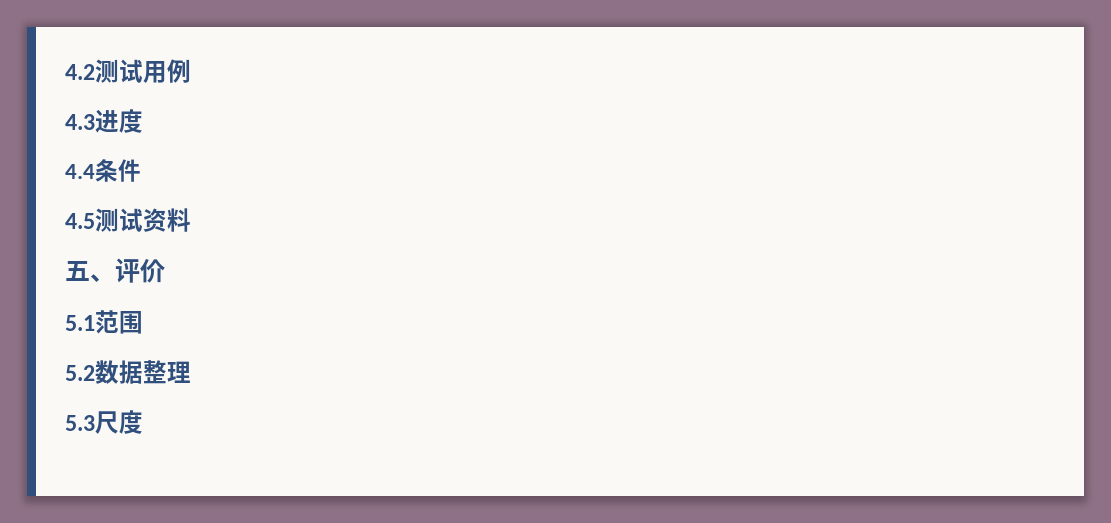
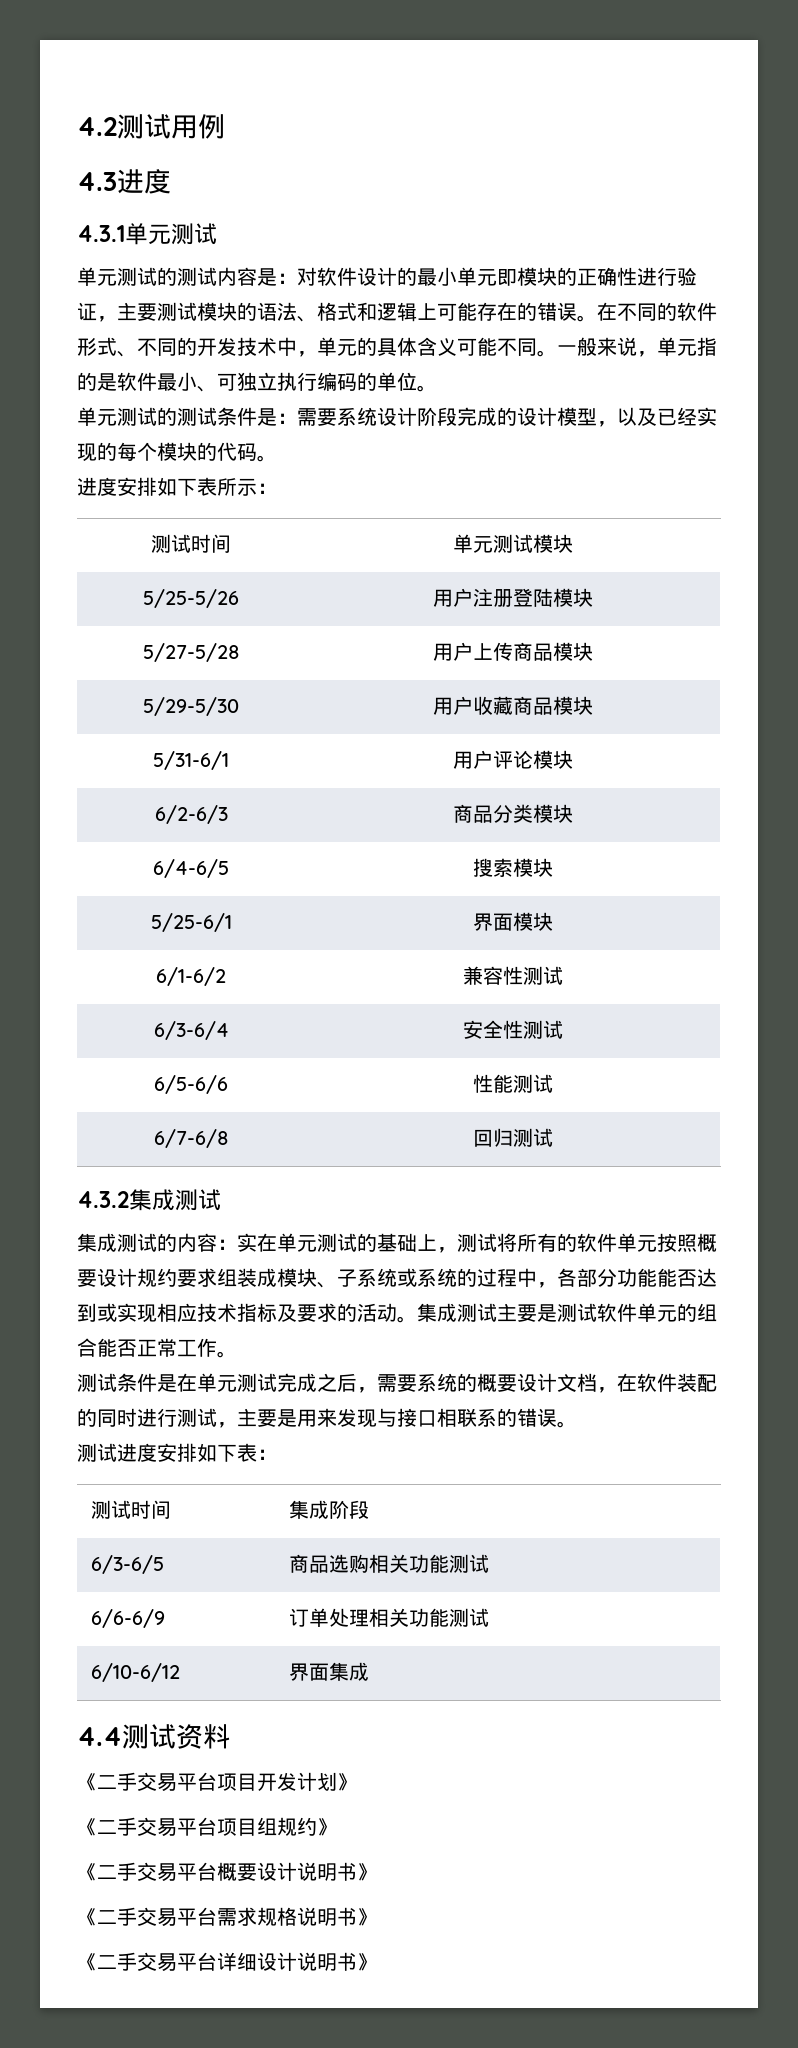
- 4.4条件
- 4.5测试资料
- 五、评价
- 5.1范围
- 5.2数据整理
- 5.3尺度
+ 4.3.1单元测试
+ 单元测试的测试内容是：对软件设计的最小单元即模块的正确性进行验证，主要测试模块的语法、格式和逻辑上可能存在的错误。在不同的软件形式、不同的开发技术中，单元的具体含义可能不同。一般来说，单元指的是软件最小、可独立执行编码的单位。
+ 单元测试的测试条件是：需要系统设计阶段完成的设计模型，以及已经实现的每个模块的代码。
+ 进度安排如下表所示：
+ 测试时间 | 单元测试模块
+ 5/25-5/26 | 用户注册登陆模块
+ 5/27-5/28 | 用户上传商品模块
+ 5/29-5/30 | 用户收藏商品模块
+ 5/31-6/1 | 用户评论模块
+ 6/2-6/3 | 商品分类模块
+ 6/4-6/5 | 搜索模块
+ 5/25-6/1 | 界面模块
+ 6/1-6/2 | 兼容性测试
+ 6/3-6/4 | 安全性测试
+ 6/5-6/6 | 性能测试
+ 6/7-6/8 | 回归测试
+ 4.3.2集成测试
+ 集成测试的内容：实在单元测试的基础上，测试将所有的软件单元按照概要设计规约要求组装成模块、子系统或系统的过程中，各部分功能能否达到或实现相应技术指标及要求的活动。集成测试主要是测试软件单元的组合能否正常工作。
+ 测试条件是在单元测试完成之后，需要系统的概要设计文档，在软件装配的同时进行测试，主要是用来发现与接口相联系的错误。
+ 测试进度安排如下表：
+ 测试时间 | 集成阶段
+ 6/3-6/5 | 商品选购相关功能测试
+ 6/6-6/9 | 订单处理相关功能测试
+ 6/10-6/12 | 界面集成
+ 4.4测试资料
+ 《二手交易平台项目开发计划》
+ 《二手交易平台项目组规约》
+ 《二手交易平台概要设计说明书》
+ 《二手交易平台需求规格说明书》
+ 《二手交易平台详细设计说明书》

